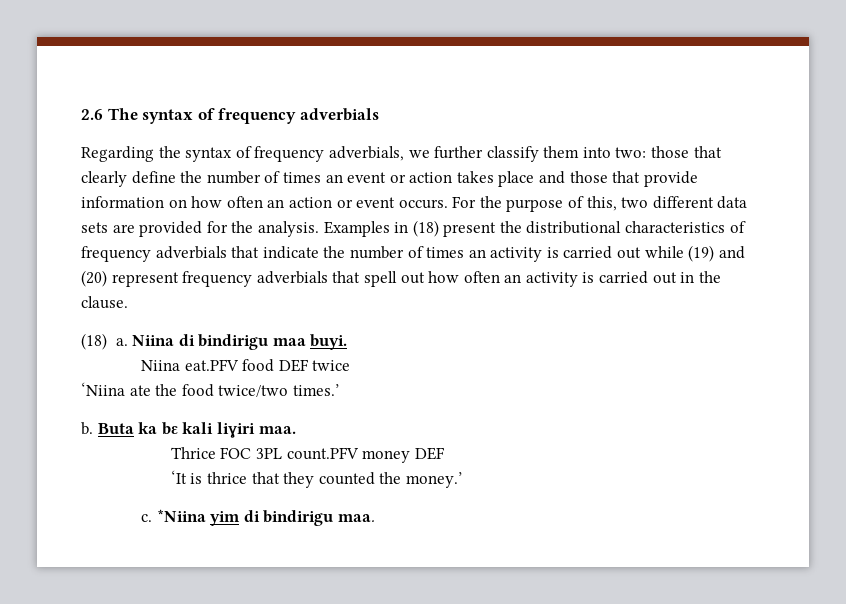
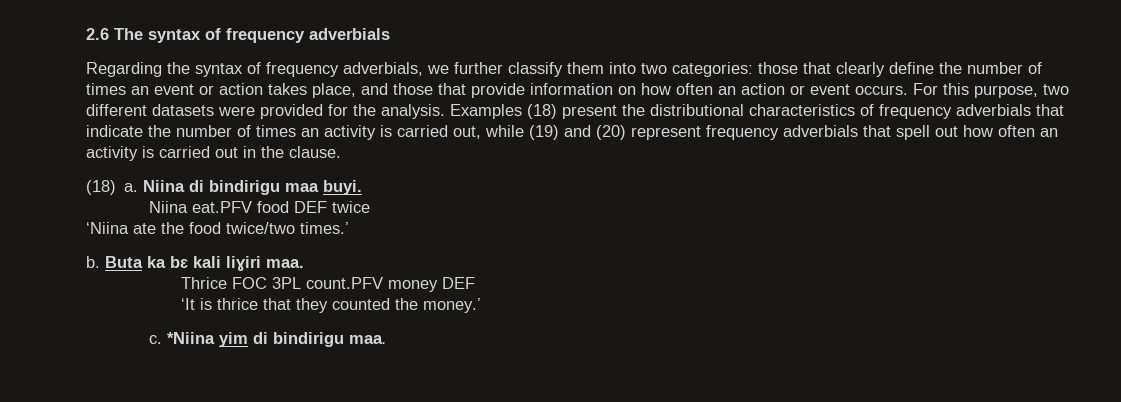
- Regarding the syntax of frequency adverbials, we further classify them into two: those that clearly define the number of times an event or action takes place and those that provide information on how often an action or event occurs.
+ Regarding the syntax of frequency adverbials, we further classify them into two categories: those that clearly define the number of times an event or action takes place, and those that provide information on how often an action or event occurs.
- For the purpose of this, two different data sets are provided for the analysis.
+ For this purpose, two different datasets were provided for the analysis.
- Examples in (18) present the distributional characteristics of frequency adverbials that indicate the number of times an activity is carried out while (19) and (20) represent frequency adverbials that spell out how often an activity is carried out in the clause.
+ Examples (18) present the distributional characteristics of frequency adverbials that indicate the number of times an activity is carried out, while (19) and (20) represent frequency adverbials that spell out how often an activity is carried out in the clause.

